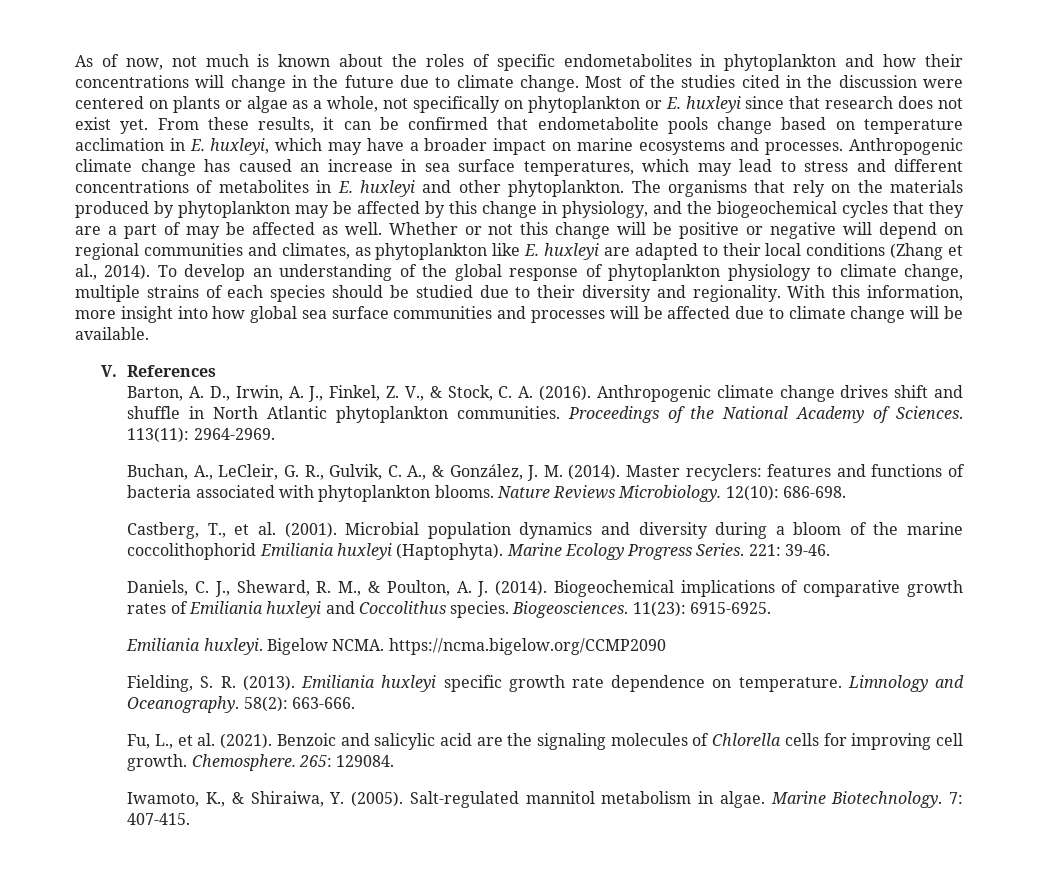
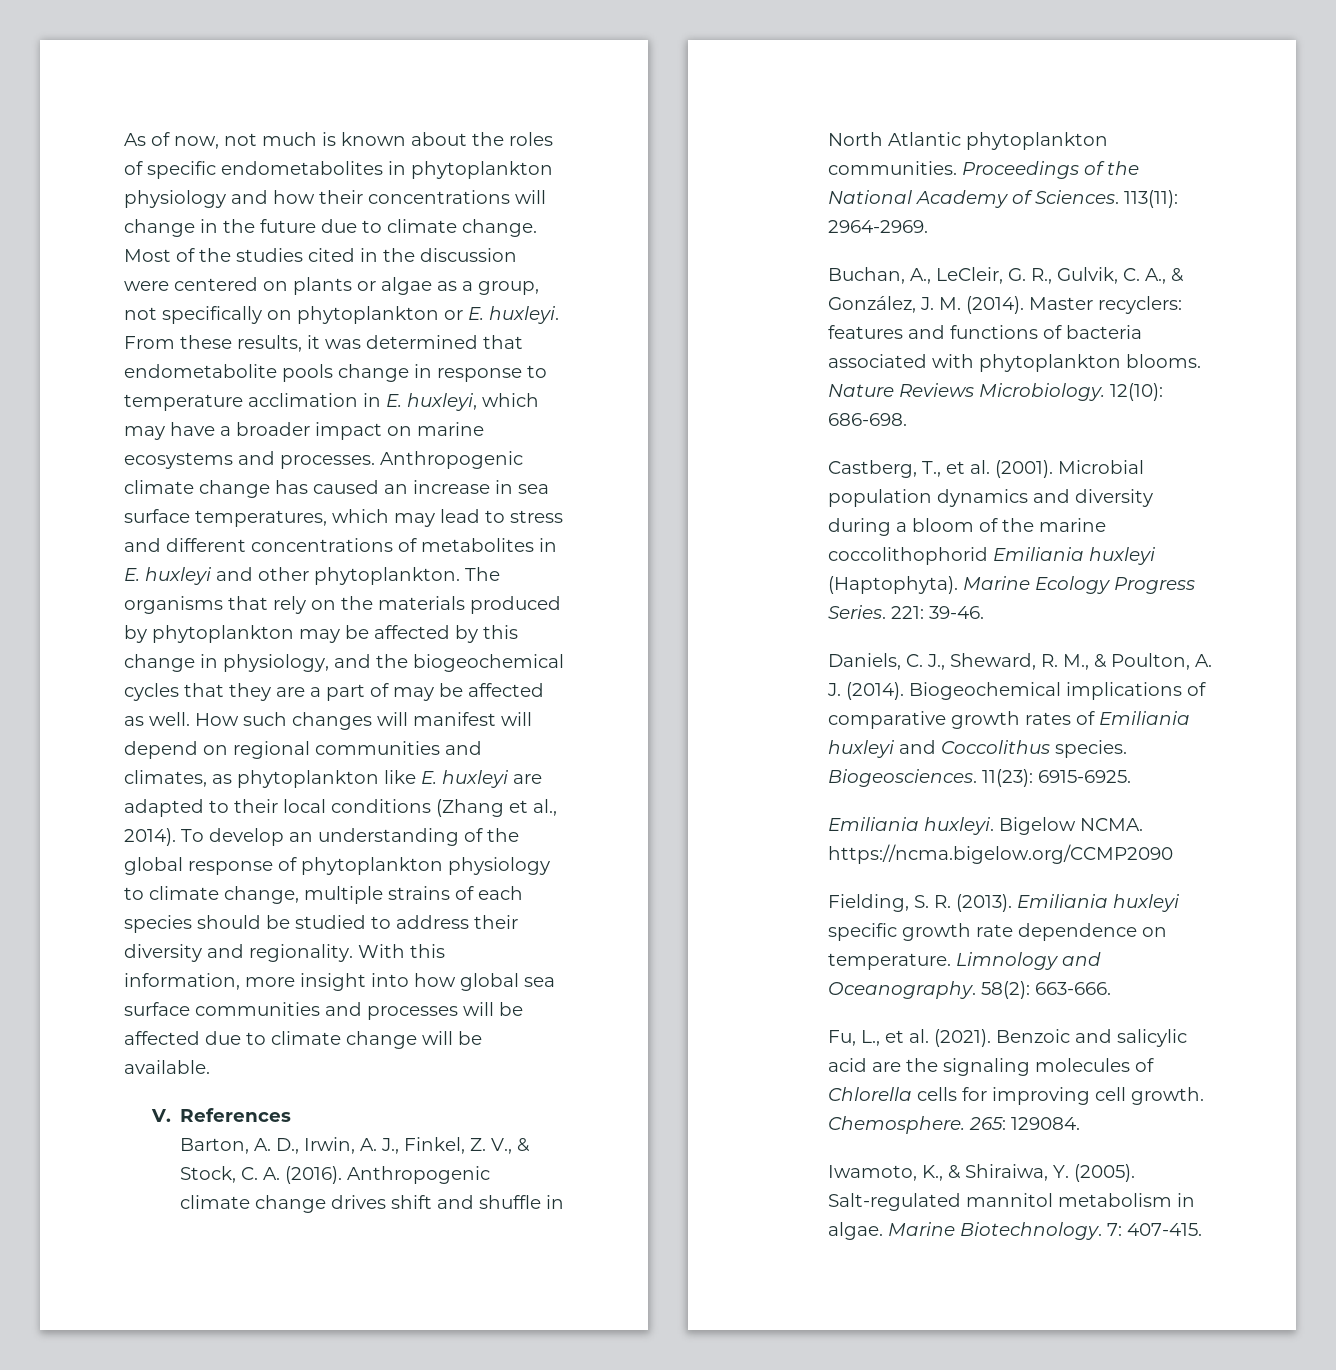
- As of now, not much is known about the roles of specific endometabolites in phytoplankton and how their concentrations will change in the future due to climate change.
+ As of now, not much is known about the roles of specific endometabolites in phytoplankton physiology and how their concentrations will change in the future due to climate change.
- Most of the studies cited in the discussion were centered on plants or algae as a whole, not specifically on phytoplankton or E. huxleyi since that research does not exist yet.
+ Most of the studies cited in the discussion were centered on plants or algae as a group, not specifically on phytoplankton or E. huxleyi.
- From these results, it can be confirmed that endometabolite pools change based on temperature acclimation in E. huxleyi, which may have a broader impact on marine ecosystems and processes.
+ From these results, it was determined that endometabolite pools change in response to temperature acclimation in E. huxleyi, which may have a broader impact on marine ecosystems and processes.
- Whether or not this change will be positive or negative will depend on regional communities and climates, as phytoplankton like E. huxleyi are adapted to their local conditions (Zhang et al., 2014).
+ How such changes will manifest will depend on regional communities and climates, as phytoplankton like E. huxleyi are adapted to their local conditions (Zhang et al., 2014).
- To develop an understanding of the global response of phytoplankton physiology to climate change, multiple strains of each species should be studied due to their diversity and regionality.
+ To develop an understanding of the global response of phytoplankton physiology to climate change, multiple strains of each species should be studied to address their diversity and regionality.

